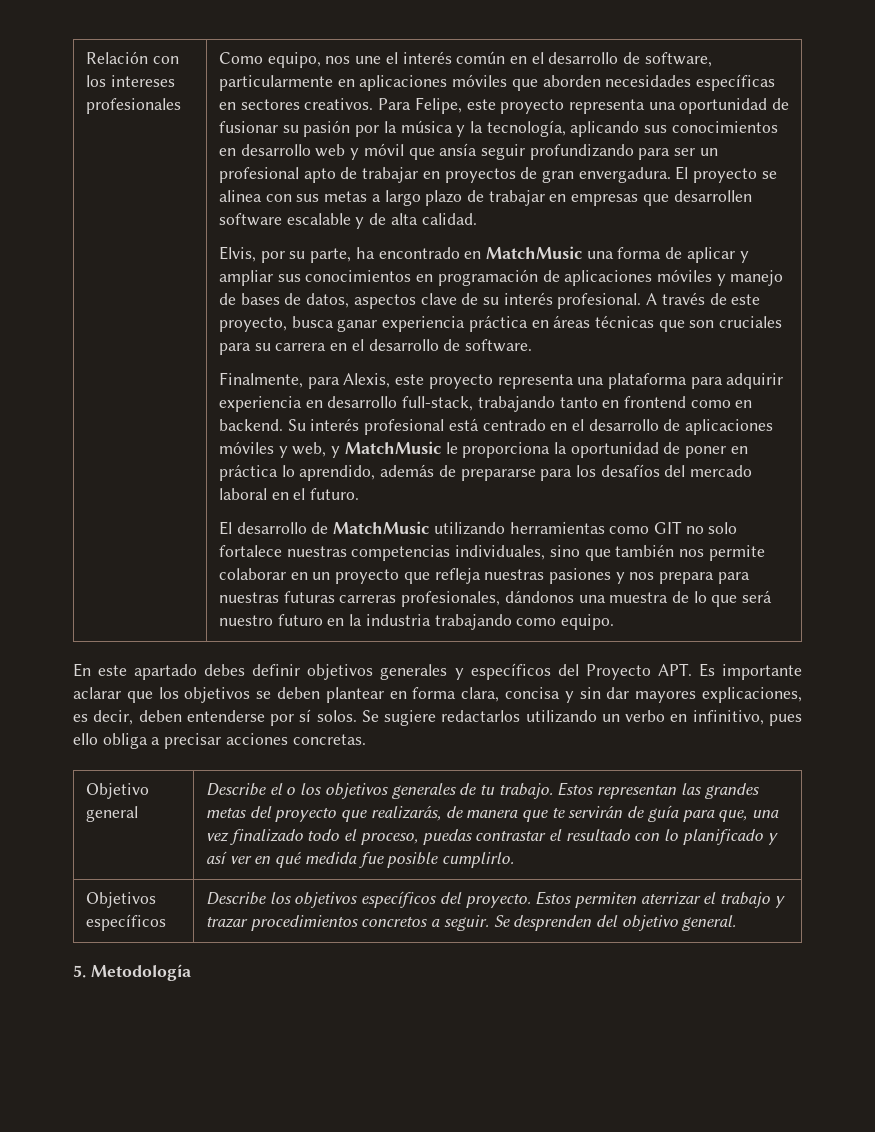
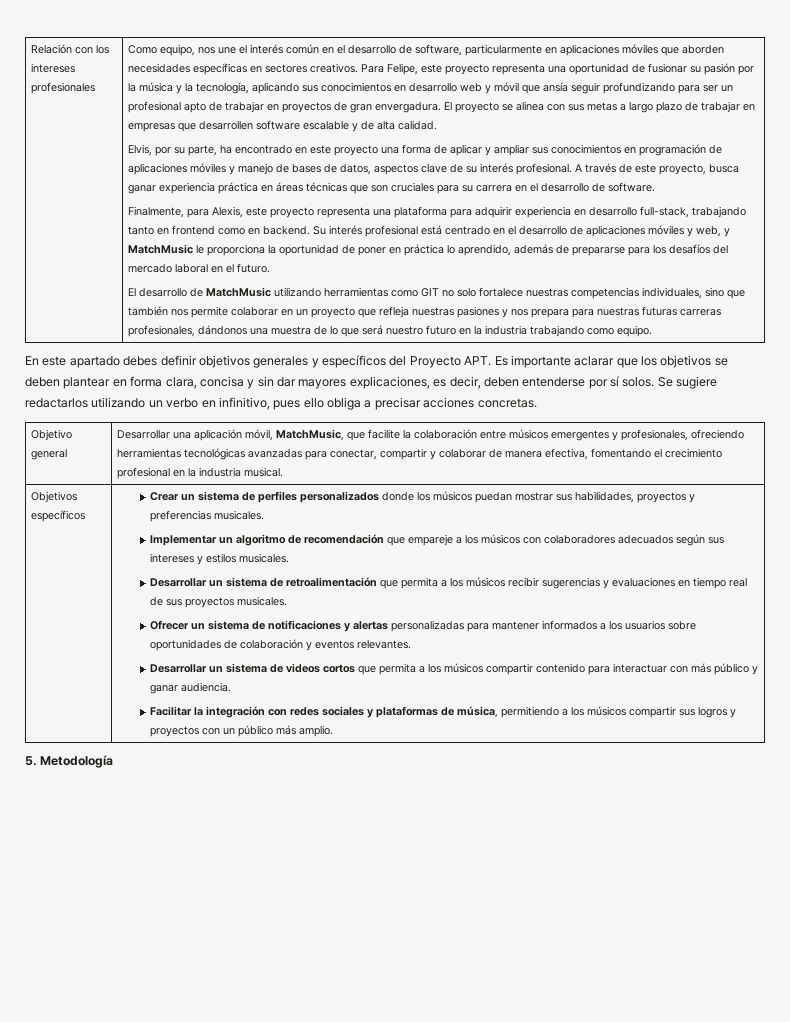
- Elvis, por su parte, ha encontrado en MatchMusic una forma de aplicar y ampliar sus conocimientos en programación de aplicaciones móviles y manejo de bases de datos, aspectos clave de su interés profesional.
+ Elvis, por su parte, ha encontrado en este proyecto una forma de aplicar y ampliar sus conocimientos en programación de aplicaciones móviles y manejo de bases de datos, aspectos clave de su interés profesional.
- Describe el o los objetivos generales de tu trabajo. Estos representan las grandes metas del proyecto que realizarás, de manera que te servirán de guía para que, una vez finalizado todo el proceso, puedas contrastar el resultado con lo planificado y así ver en qué medida fue posible cumplirlo.
- Objetivos específicos | Describe los objetivos específicos del proyecto. Estos permiten aterrizar el trabajo y trazar procedimientos concretos a seguir. Se desprenden del objetivo general.
+ Desarrollar una aplicación móvil, MatchMusic, que facilite la colaboración entre músicos emergentes y profesionales, ofreciendo herramientas tecnológicas avanzadas para conectar, compartir y colaborar de manera efectiva, fomentando el crecimiento profesional en la industria musical.
+ Objetivos específicos | Crear un sistema de perfiles personalizados donde los músicos puedan mostrar sus habilidades, proyectos y preferencias musicales.
+ Implementar un algoritmo de recomendación que empareje a los músicos con colaboradores adecuados según sus intereses y estilos musicales.
+ Desarrollar un sistema de retroalimentación que permita a los músicos recibir sugerencias y evaluaciones en tiempo real de sus proyectos musicales.
+ Ofrecer un sistema de notificaciones y alertas personalizadas para mantener informados a los usuarios sobre oportunidades de colaboración y eventos relevantes.
+ Desarrollar un sistema de videos cortos que permita a los músicos compartir contenido para interactuar con más público y ganar audiencia.
+ Facilitar la integración con redes sociales y plataformas de música, permitiendo a los músicos compartir sus logros y proyectos con un público más amplio.

